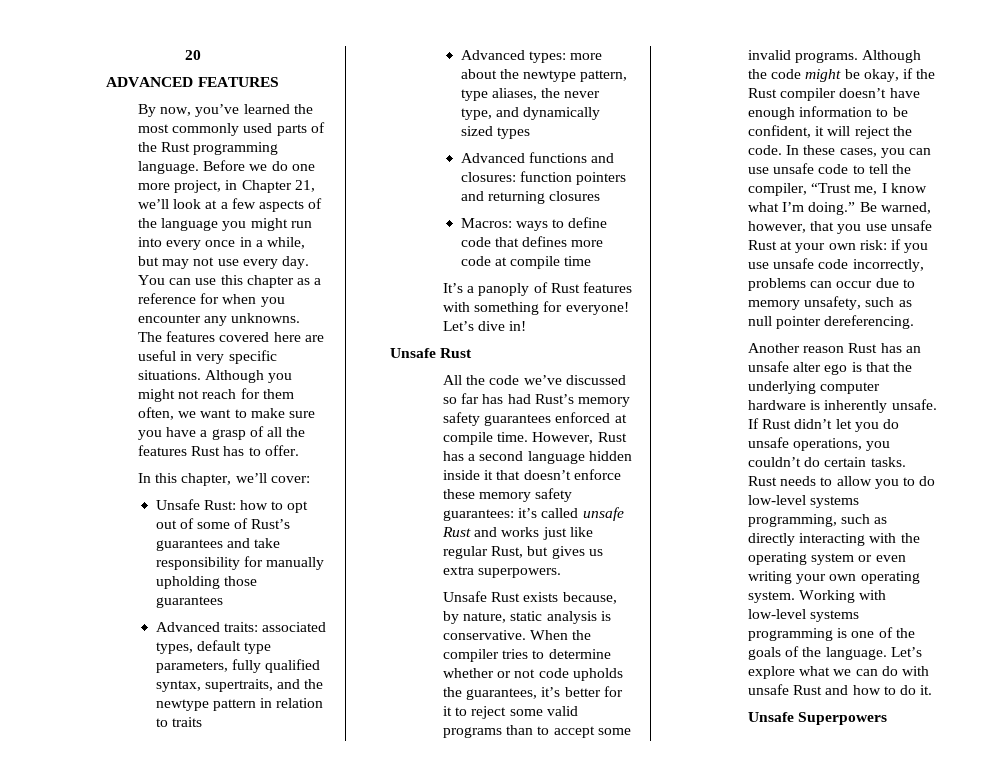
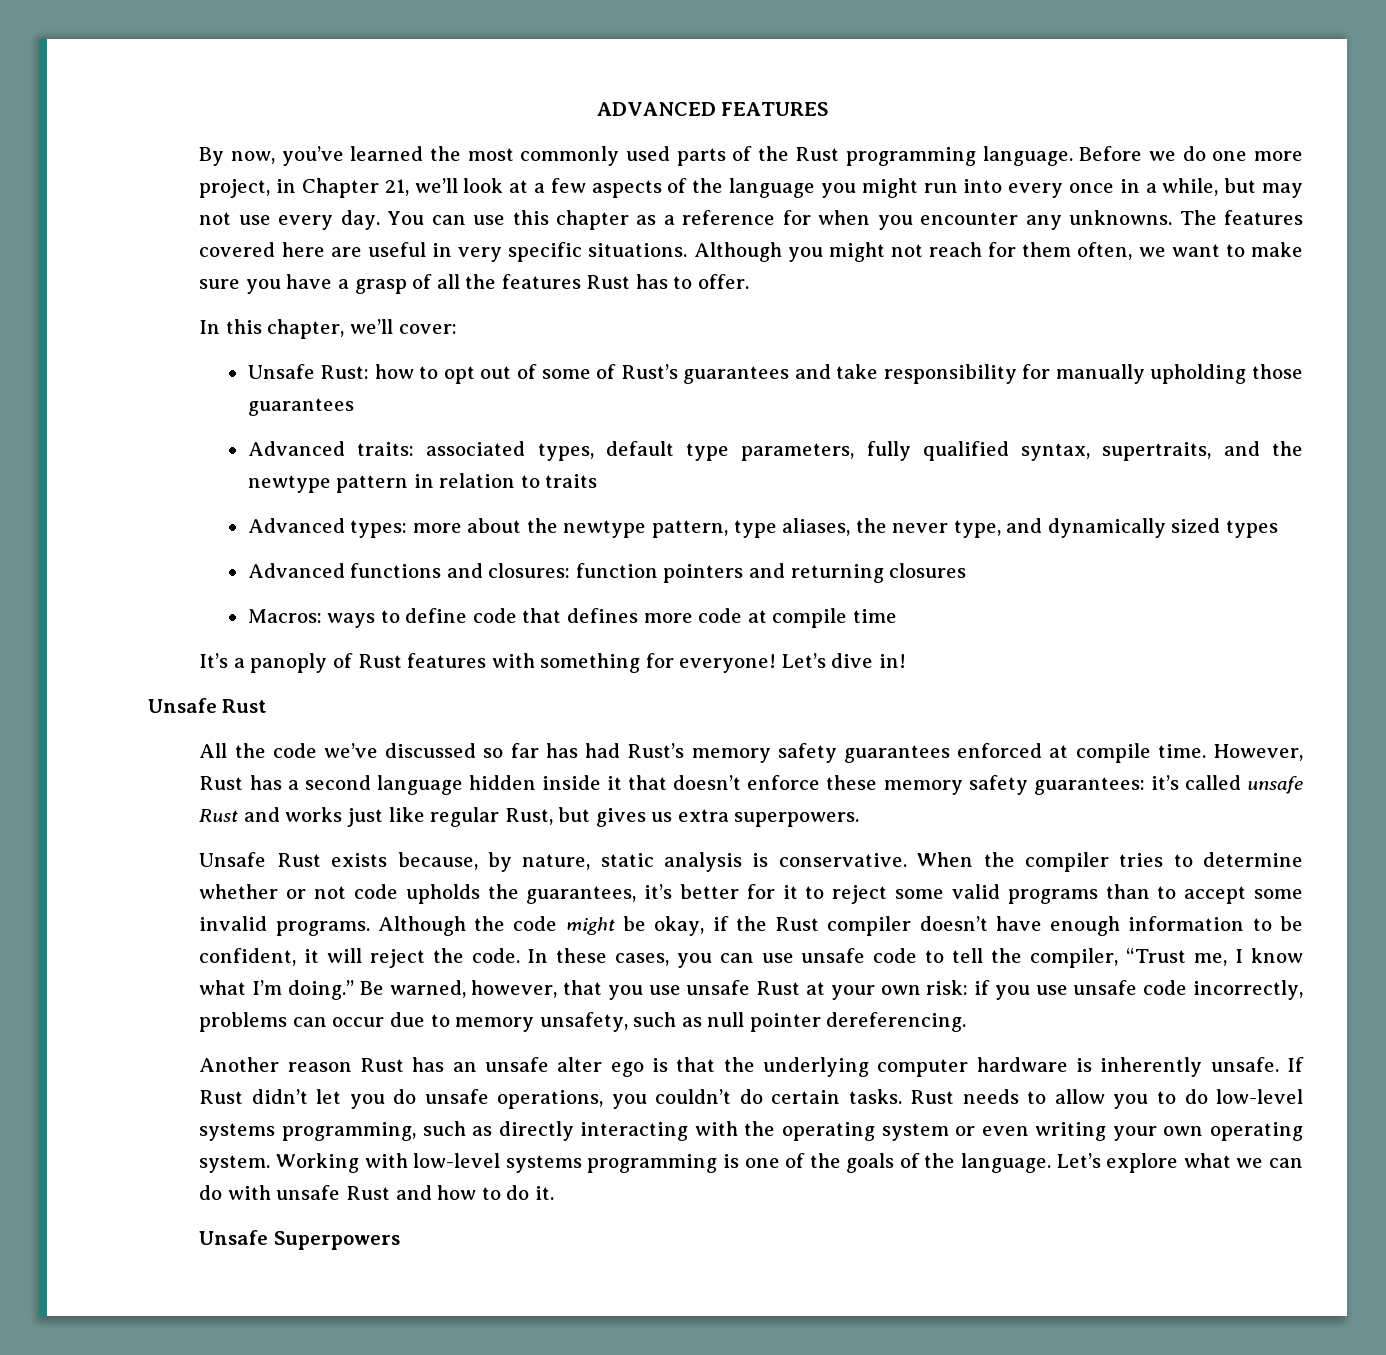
- 20

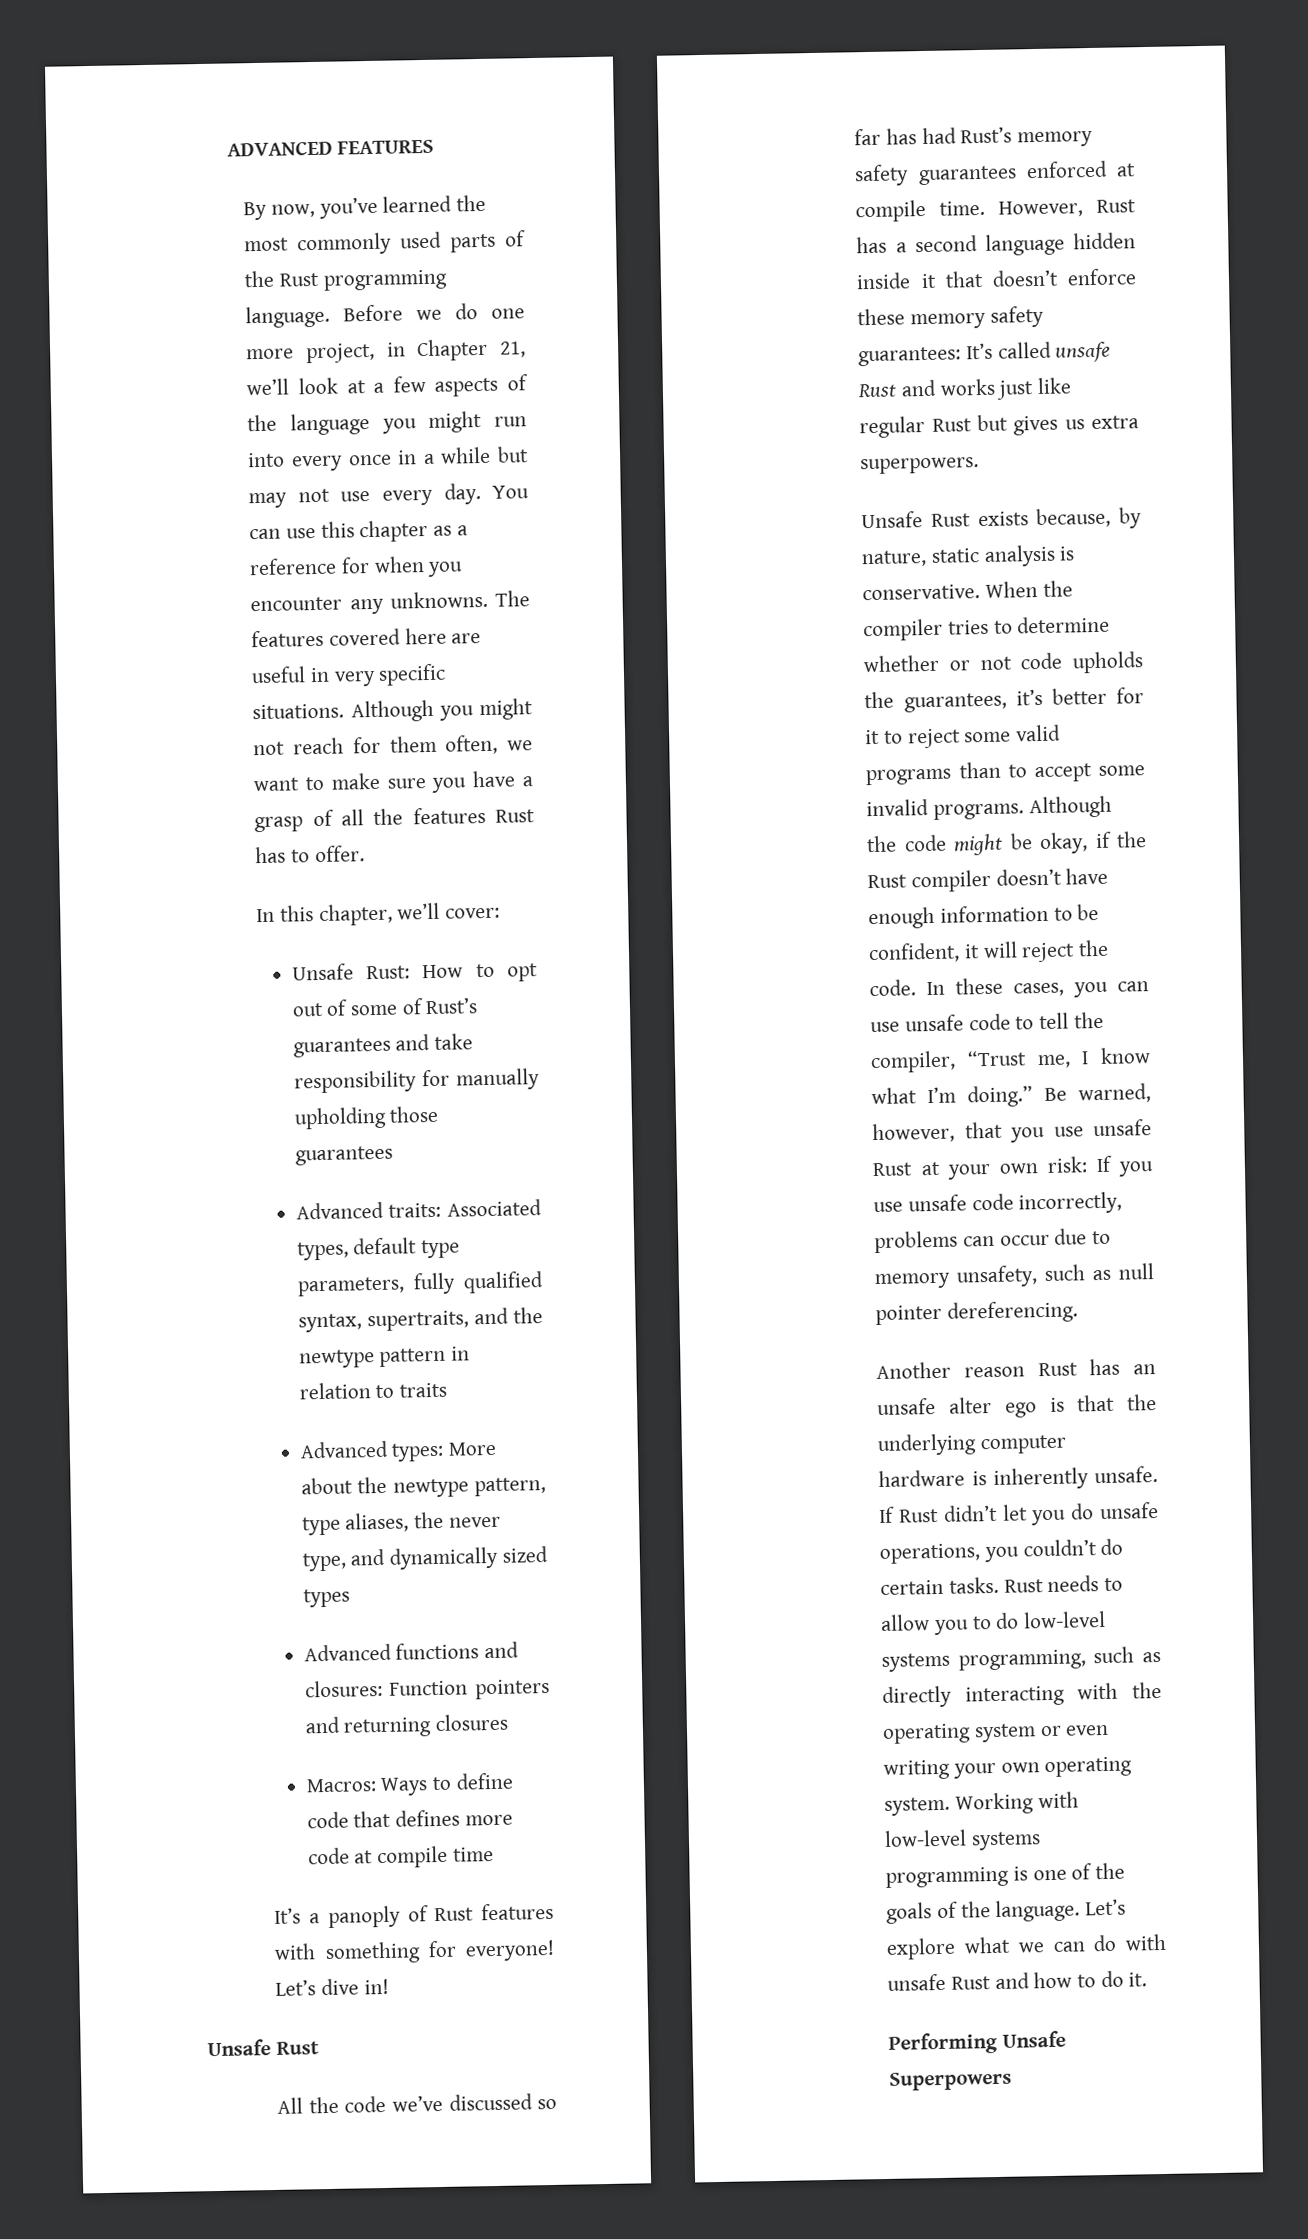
- Before we do one more project, in Chapter 21, we’ll look at a few aspects of the language you might run into every once in a while, but may not use every day.
+ Before we do one more project, in Chapter 21, we’ll look at a few aspects of the language you might run into every once in a while but may not use every day.
- Unsafe Rust: how to opt out of some of Rust’s guarantees and take responsibility for manually upholding those guarantees
+ Unsafe Rust: How to opt out of some of Rust’s guarantees and take responsibility for manually upholding those guarantees
- Advanced traits: associated types, default type parameters, fully qualified syntax, supertraits, and the newtype pattern in relation to traits
+ Advanced traits: Associated types, default type parameters, fully qualified syntax, supertraits, and the newtype pattern in relation to traits
- Advanced types: more about the newtype pattern, type aliases, the never type, and dynamically sized types
+ Advanced types: More about the newtype pattern, type aliases, the never type, and dynamically sized types
- Advanced functions and closures: function pointers and returning closures
+ Advanced functions and closures: Function pointers and returning closures
- Macros: ways to define code that defines more code at compile time
+ Macros: Ways to define code that defines more code at compile time
- However, Rust has a second language hidden inside it that doesn’t enforce these memory safety guarantees: it’s called unsafe Rust and works just like regular Rust, but gives us extra superpowers.
+ However, Rust has a second language hidden inside it that doesn’t enforce these memory safety guarantees: It’s called unsafe Rust and works just like regular Rust but gives us extra superpowers.
- Be warned, however, that you use unsafe Rust at your own risk: if you use unsafe code incorrectly, problems can occur due to memory unsafety, such as null pointer dereferencing.
+ Be warned, however, that you use unsafe Rust at your own risk: If you use unsafe code incorrectly, problems can occur due to memory unsafety, such as null pointer dereferencing.
- Unsafe Superpowers
+ Performing Unsafe Superpowers

